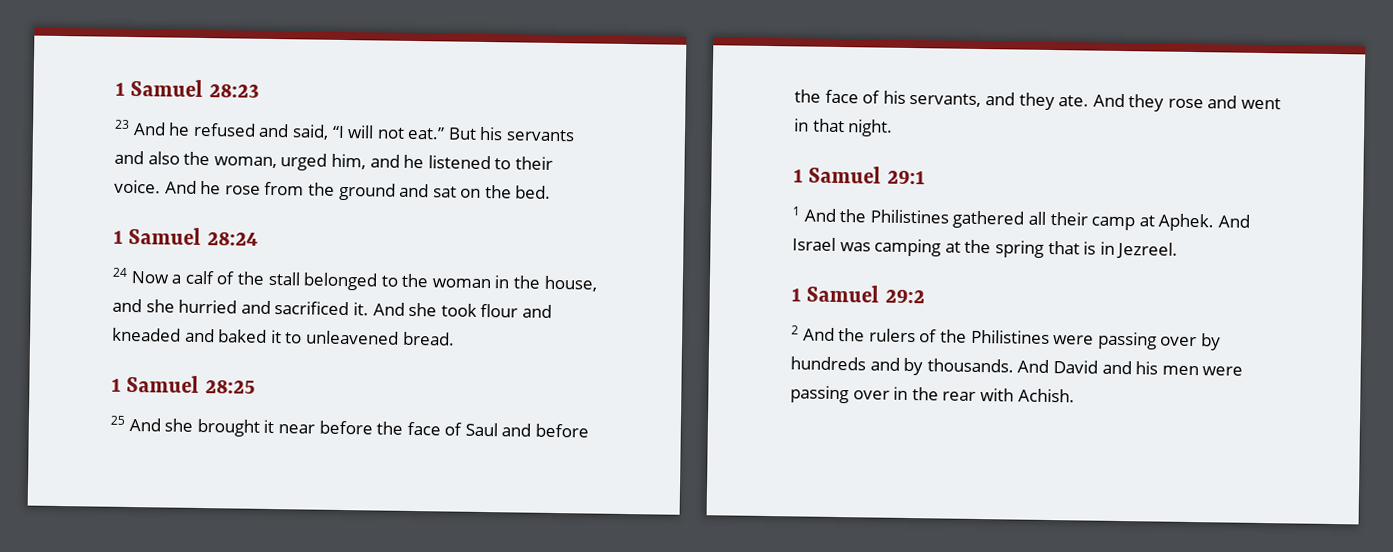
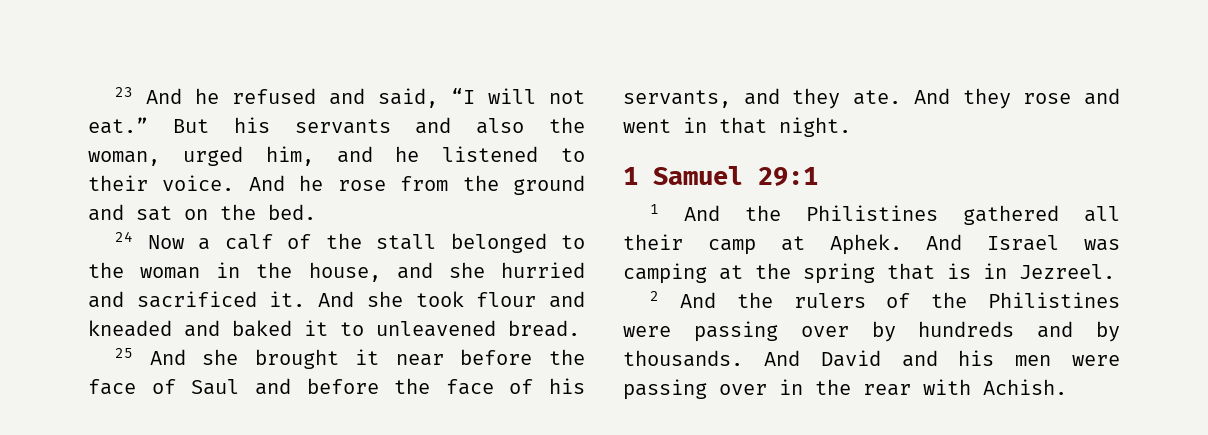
- 1 Samuel 28:23
- 1 Samuel 28:24
- 1 Samuel 28:25
- 1 Samuel 29:2

